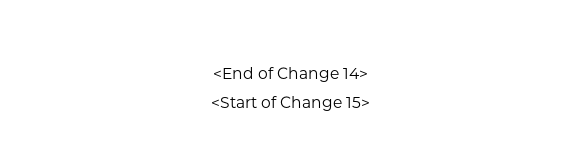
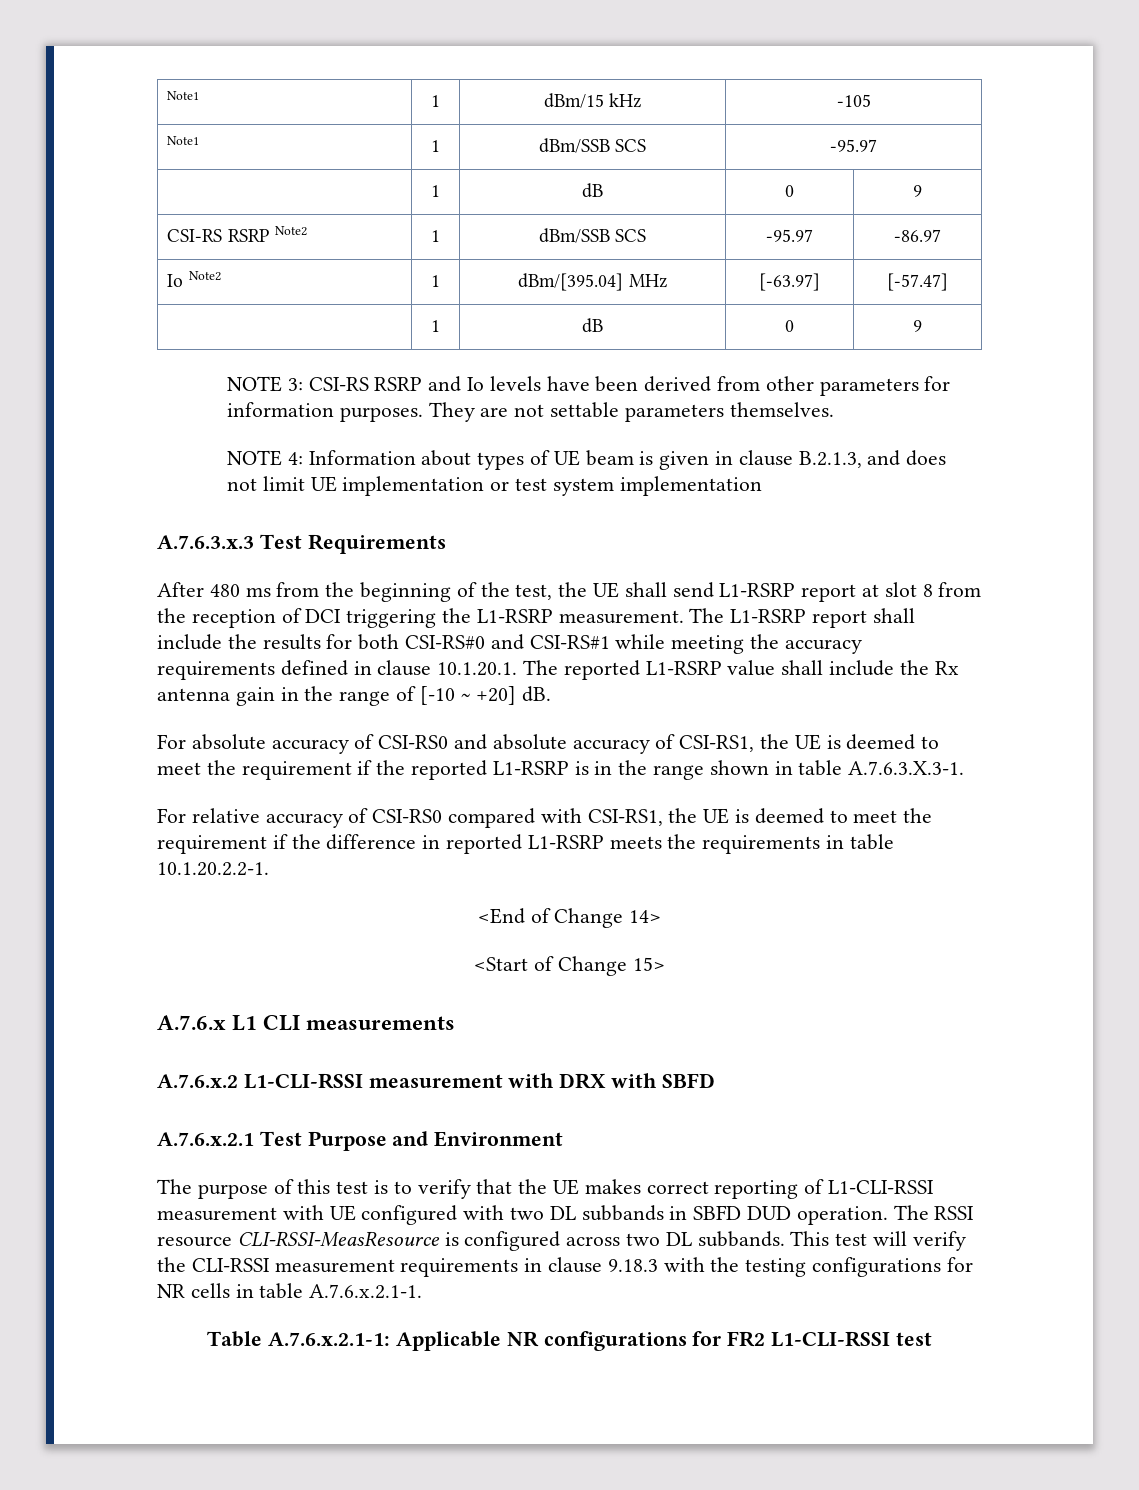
+ Note1 | 1 | dBm/15 kHz | -105
+ Note1 | 1 | dBm/SSB SCS | -95.97
+ | 1 | dB | 0 | 9
+ CSI-RS RSRP Note2 | 1 | dBm/SSB SCS | -95.97 | -86.97
+ Io Note2 | 1 | dBm/[395.04] MHz | [-63.97] | [-57.47]
+ | 1 | dB | 0 | 9
+ NOTE 3: CSI-RS RSRP and Io levels have been derived from other parameters for information purposes. They are not settable parameters themselves.
+ NOTE 4: Information about types of UE beam is given in clause B.2.1.3, and does not limit UE implementation or test system implementation
+ A.7.6.3.x.3 Test Requirements
+ After 480 ms from the beginning of the test, the UE shall send L1-RSRP report at slot 8 from the reception of DCI triggering the L1-RSRP measurement. The L1-RSRP report shall include the results for both CSI-RS#0 and CSI-RS#1 while meeting the accuracy requirements defined in clause 10.1.20.1. The reported L1-RSRP value shall include the Rx antenna gain in the range of [-10 ~ +20] dB.
+ For absolute accuracy of CSI-RS0 and absolute accuracy of CSI-RS1, the UE is deemed to meet the requirement if the reported L1-RSRP is in the range shown in table A.7.6.3.X.3-1.
+ For relative accuracy of CSI-RS0 compared with CSI-RS1, the UE is deemed to meet the requirement if the difference in reported L1-RSRP meets the requirements in table 10.1.20.2.2-1.
+ A.7.6.x L1 CLI measurements
+ A.7.6.x.2 L1-CLI-RSSI measurement with DRX with SBFD
+ A.7.6.x.2.1 Test Purpose and Environment
+ The purpose of this test is to verify that the UE makes correct reporting of L1-CLI-RSSI measurement with UE configured with two DL subbands in SBFD DUD operation. The RSSI resource CLI-RSSI-MeasResource is configured across two DL subbands. This test will verify the CLI-RSSI measurement requirements in clause 9.18.3 with the testing configurations for NR cells in table A.7.6.x.2.1-1.
+ Table A.7.6.x.2.1-1: Applicable NR configurations for FR2 L1-CLI-RSSI test

